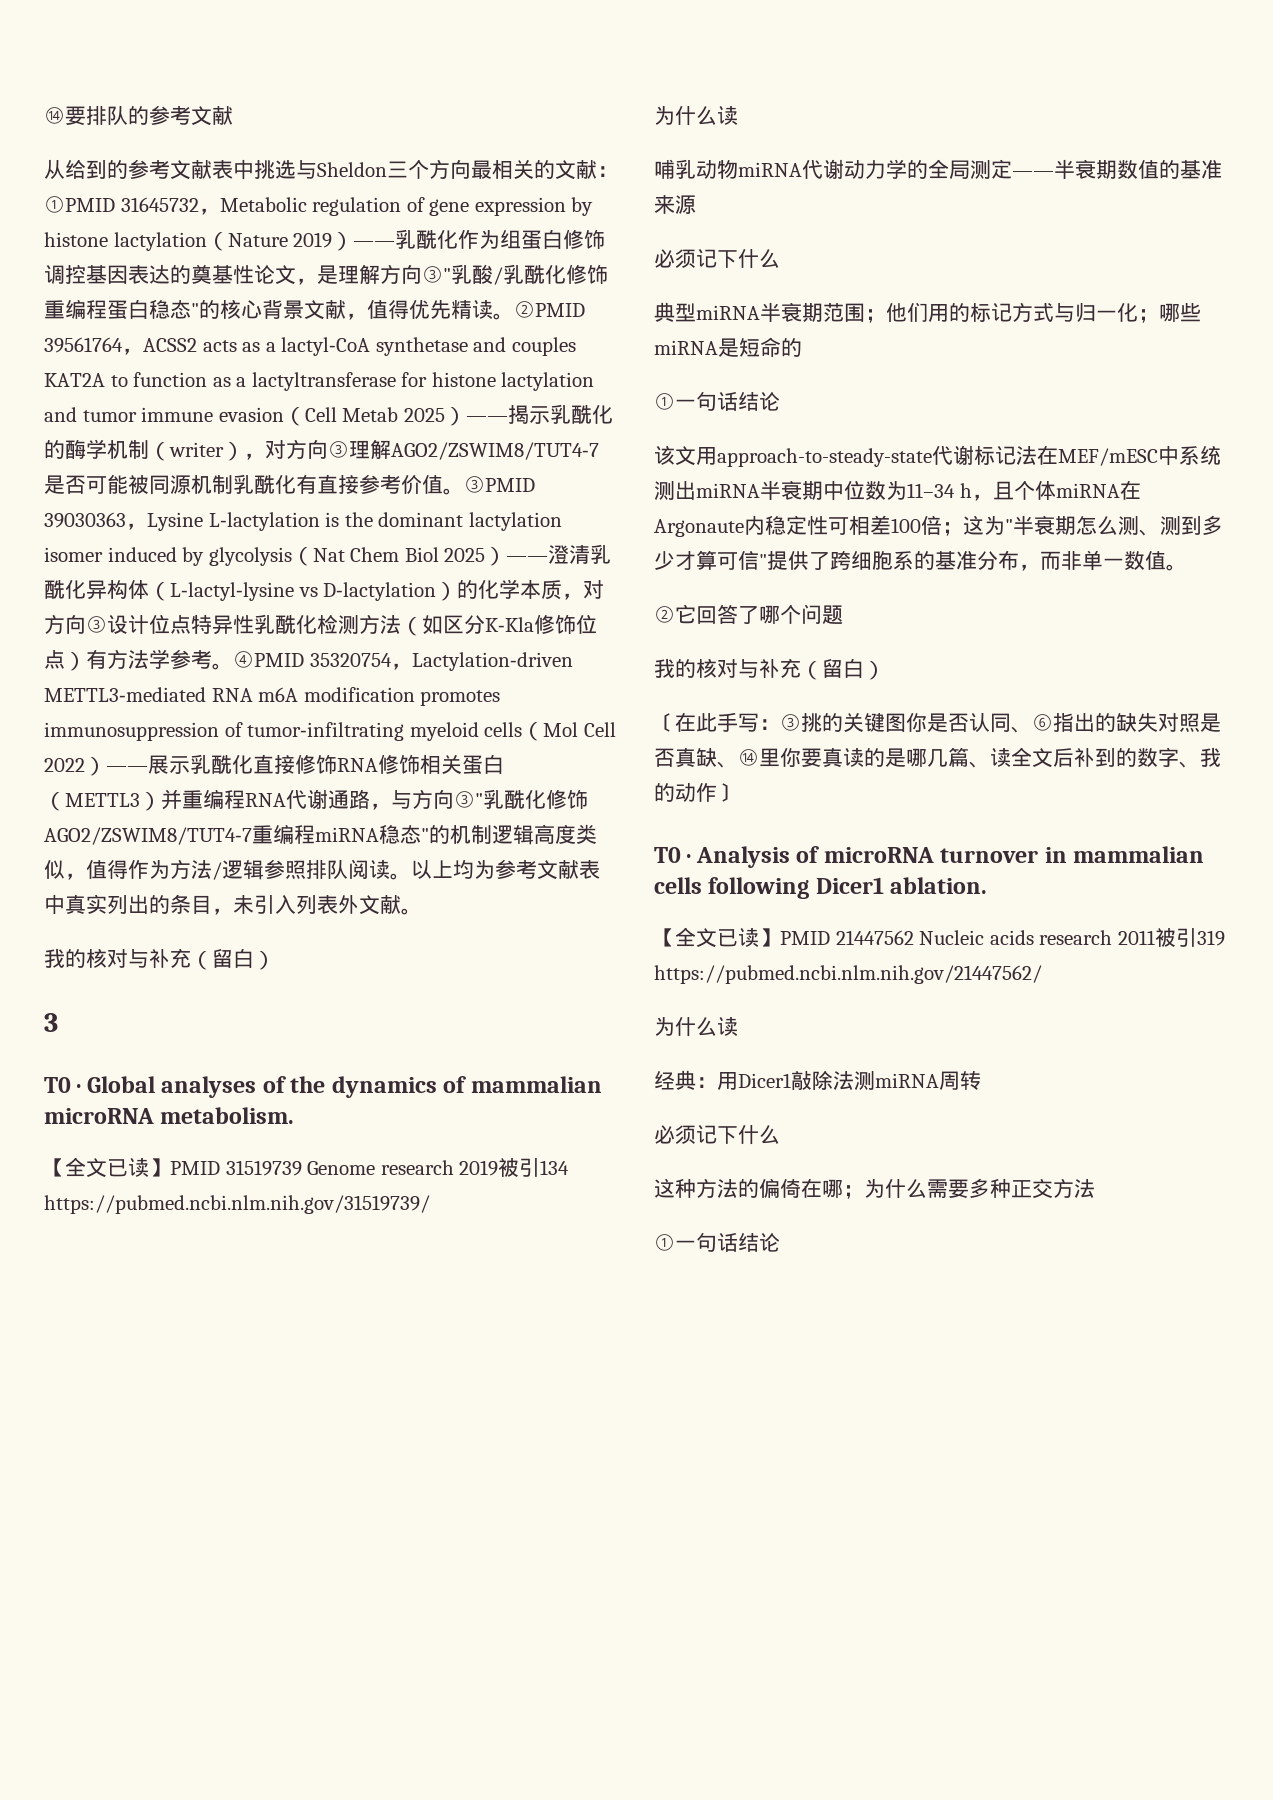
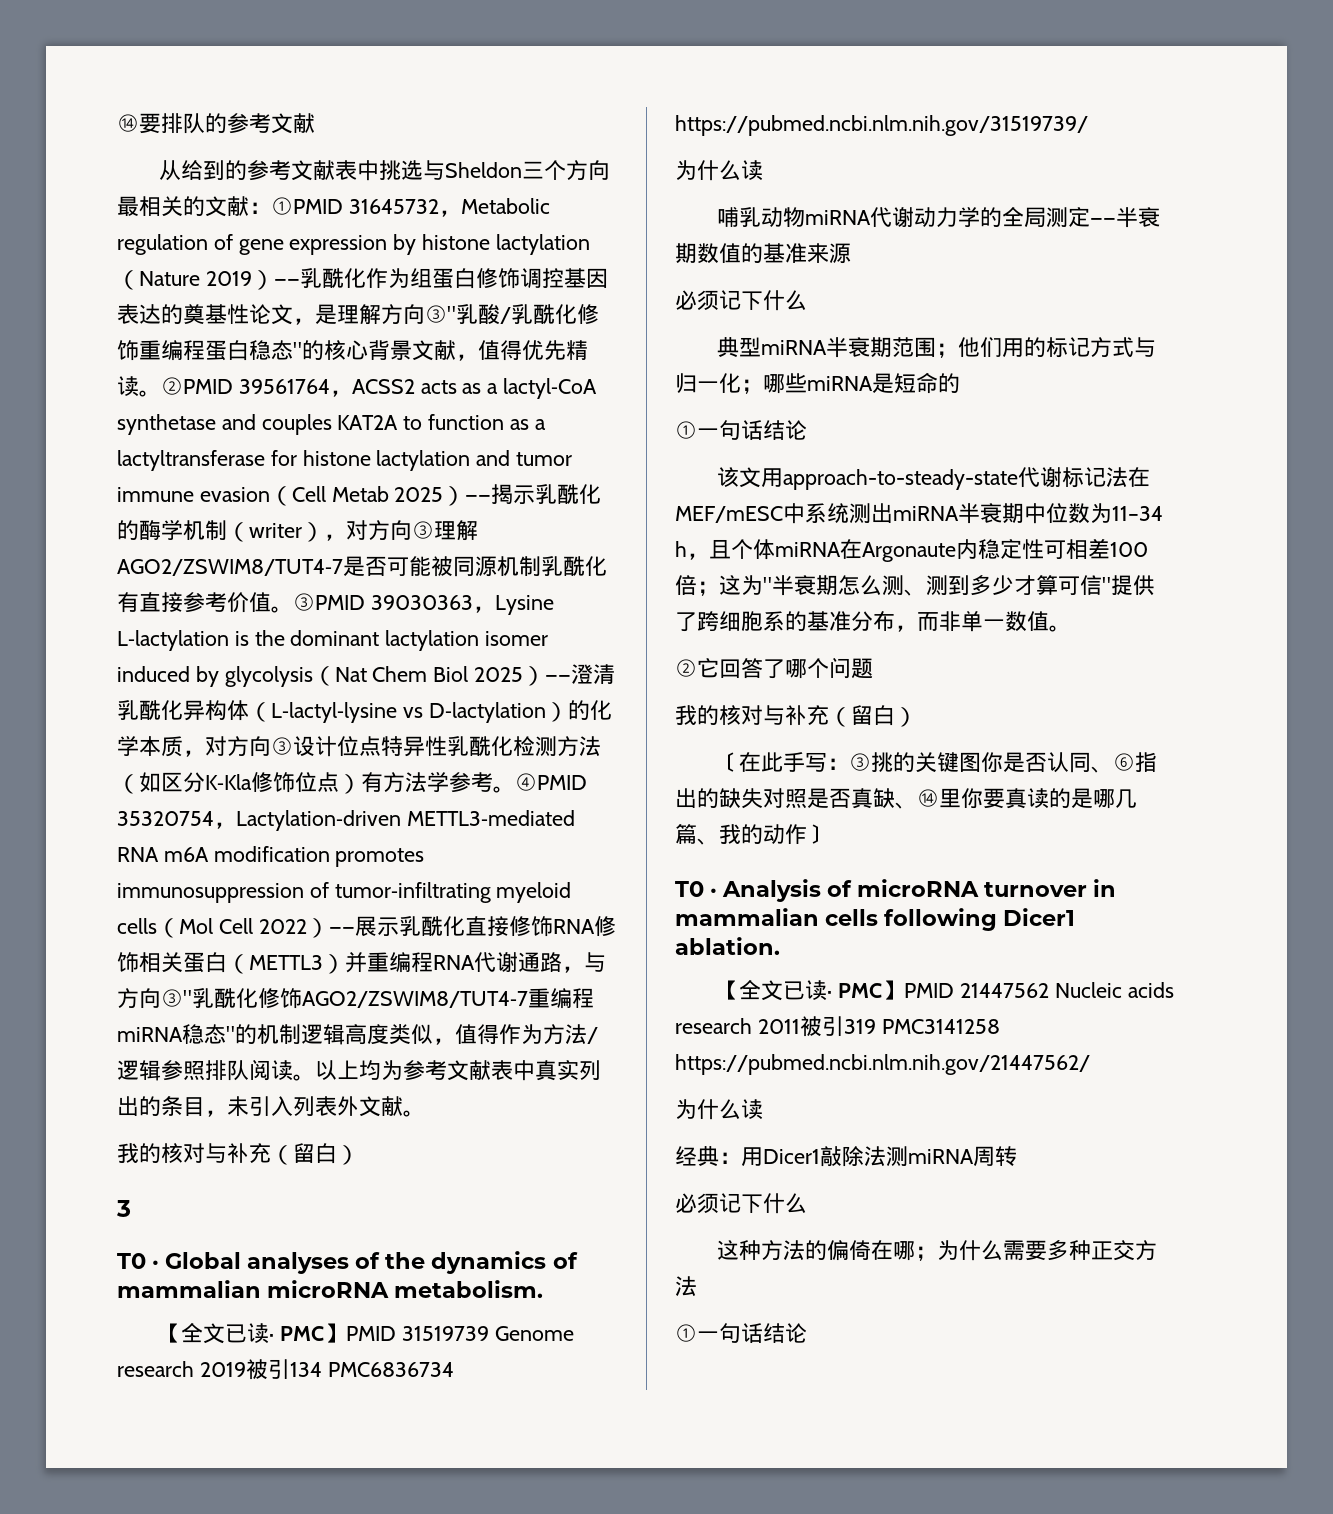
- 【全文已读】PMID 31519739 Genome research 2019被引134 https://pubmed.ncbi.nlm.nih.gov/31519739/
+ 【全文已读· PMC】PMID 31519739 Genome research 2019被引134 PMC6836734 https://pubmed.ncbi.nlm.nih.gov/31519739/
- 〔在此手写：③挑的关键图你是否认同、⑥指出的缺失对照是否真缺、⑭里你要真读的是哪几篇、读全文后补到的数字、我的动作〕
+ 〔在此手写：③挑的关键图你是否认同、⑥指出的缺失对照是否真缺、⑭里你要真读的是哪几篇、我的动作〕
- 【全文已读】PMID 21447562 Nucleic acids research 2011被引319 https://pubmed.ncbi.nlm.nih.gov/21447562/
+ 【全文已读· PMC】PMID 21447562 Nucleic acids research 2011被引319 PMC3141258 https://pubmed.ncbi.nlm.nih.gov/21447562/

